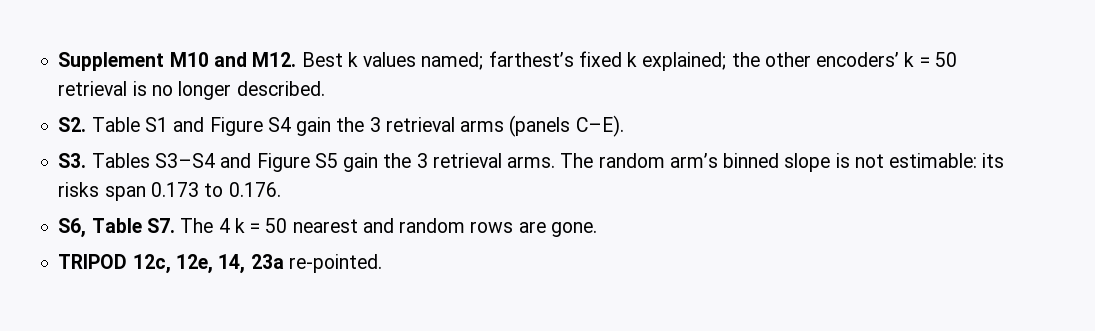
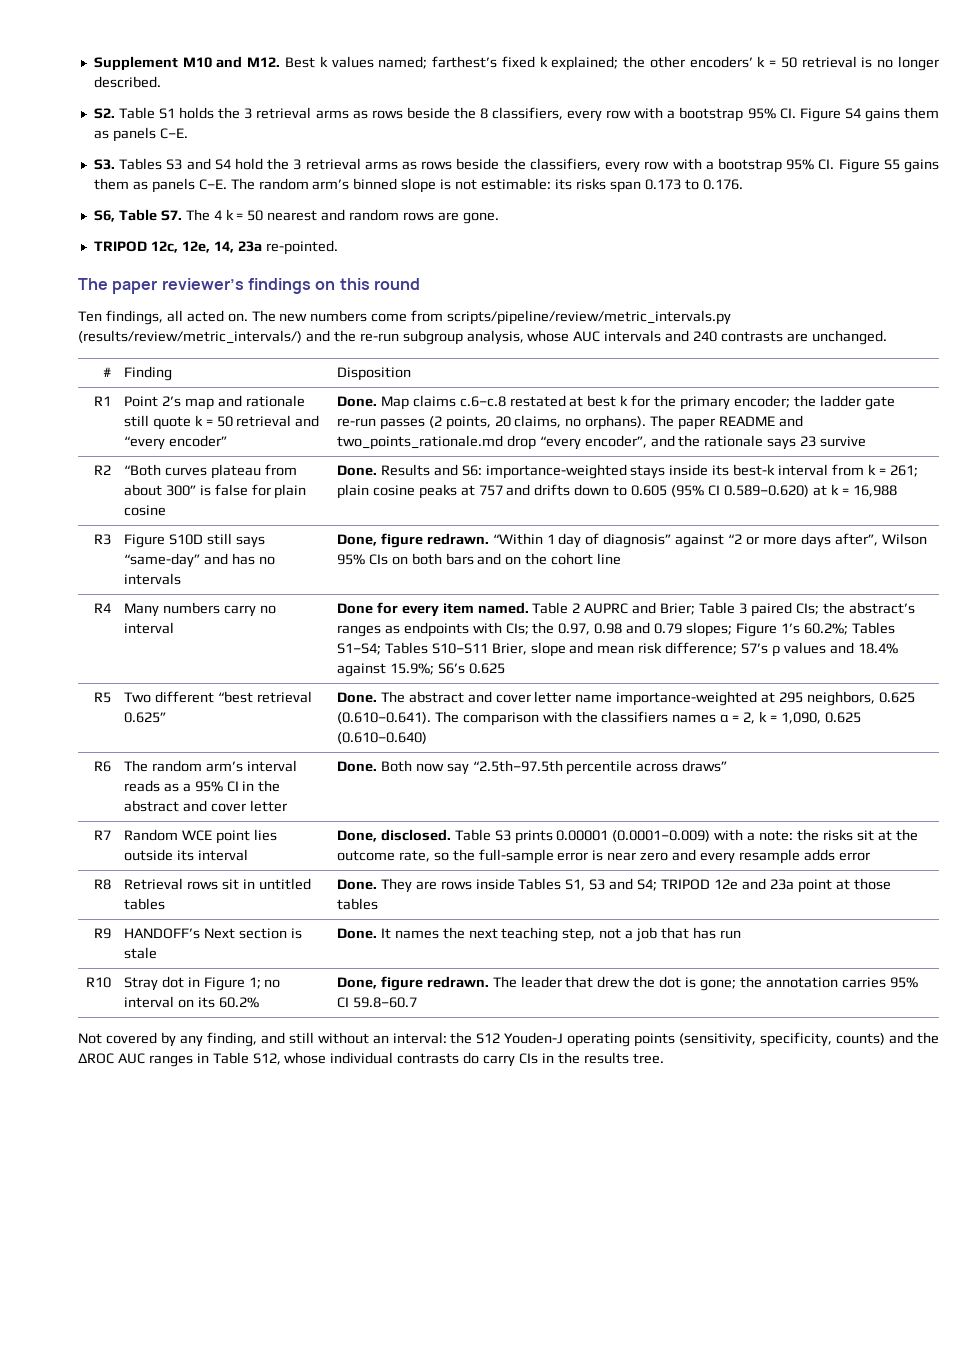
- S2. Table S1 and Figure S4 gain the 3 retrieval arms (panels C–E).
- S3. Tables S3–S4 and Figure S5 gain the 3 retrieval arms. The random arm’s binned slope is not estimable: its risks span 0.173 to 0.176.
+ S2. Table S1 holds the 3 retrieval arms as rows beside the 8 classifiers, every row with a bootstrap 95% CI. Figure S4 gains them as panels C–E.
+ S3. Tables S3 and S4 hold the 3 retrieval arms as rows beside the classifiers, every row with a bootstrap 95% CI. Figure S5 gains them as panels C–E. The random arm’s binned slope is not estimable: its risks span 0.173 to 0.176.
+ The paper reviewer’s findings on this round
+ Ten findings, all acted on. The new numbers come from scripts/pipeline/review/metric_intervals.py (results/review/metric_intervals/) and the re-run subgroup analysis, whose AUC intervals and 240 contrasts are unchanged.
+ # | Finding | Disposition
+ R1 | Point 2’s map and rationale still quote k = 50 retrieval and “every encoder” | Done. Map claims c.6–c.8 restated at best k for the primary encoder; the ladder gate re-run passes (2 points, 20 claims, no orphans). The paper README and two_points_rationale.md drop “every encoder”, and the rationale says 23 survive
+ R2 | “Both curves plateau from about 300” is false for plain cosine | Done. Results and S6: importance-weighted stays inside its best-k interval from k = 261; plain cosine peaks at 757 and drifts down to 0.605 (95% CI 0.589–0.620) at k = 16,988
+ R3 | Figure S10D still says “same-day” and has no intervals | Done, figure redrawn. “Within 1 day of diagnosis” against “2 or more days after”, Wilson 95% CIs on both bars and on the cohort line
+ R4 | Many numbers carry no interval | Done for every item named. Table 2 AUPRC and Brier; Table 3 paired CIs; the abstract’s ranges as endpoints with CIs; the 0.97, 0.98 and 0.79 slopes; Figure 1’s 60.2%; Tables S1–S4; Tables S10–S11 Brier, slope and mean risk difference; S7’s ρ values and 18.4% against 15.9%; S6’s 0.625
+ R5 | Two different “best retrieval 0.625” | Done. The abstract and cover letter name importance-weighted at 295 neighbors, 0.625 (0.610–0.641). The comparison with the classifiers names α = 2, k = 1,090, 0.625 (0.610–0.640)
+ R6 | The random arm’s interval reads as a 95% CI in the abstract and cover letter | Done. Both now say “2.5th–97.5th percentile across draws”
+ R7 | Random WCE point lies outside its interval | Done, disclosed. Table S3 prints 0.00001 (0.0001–0.009) with a note: the risks sit at the outcome rate, so the full-sample error is near zero and every resample adds error
+ R8 | Retrieval rows sit in untitled tables | Done. They are rows inside Tables S1, S3 and S4; TRIPOD 12e and 23a point at those tables
+ R9 | HANDOFF’s Next section is stale | Done. It names the next teaching step, not a job that has run
+ R10 | Stray dot in Figure 1; no interval on its 60.2% | Done, figure redrawn. The leader that drew the dot is gone; the annotation carries 95% CI 59.8–60.7
+ Not covered by any finding, and still without an interval: the S12 Youden-J operating points (sensitivity, specificity, counts) and the ΔROC AUC ranges in Table S12, whose individual contrasts do carry CIs in the results tree.

